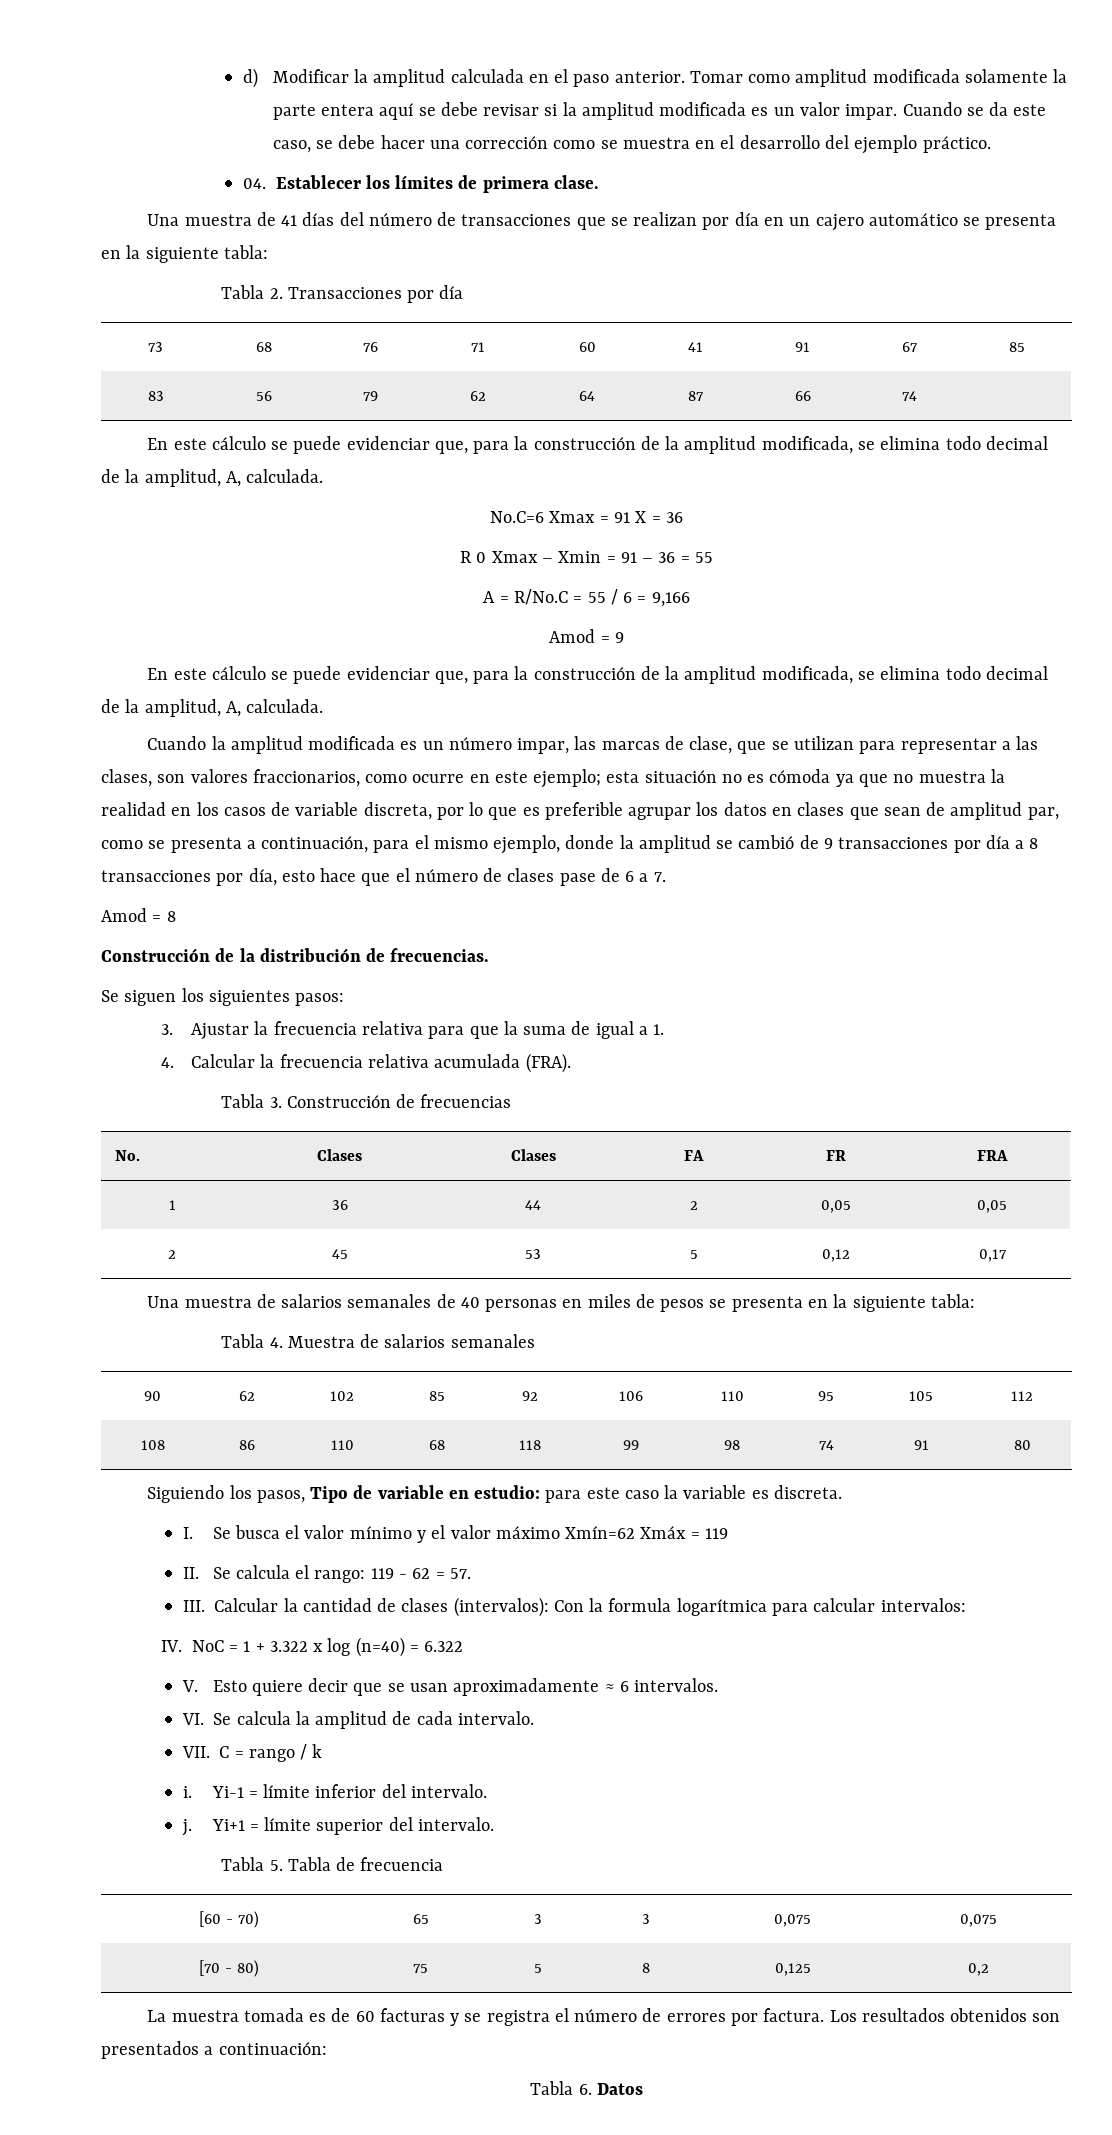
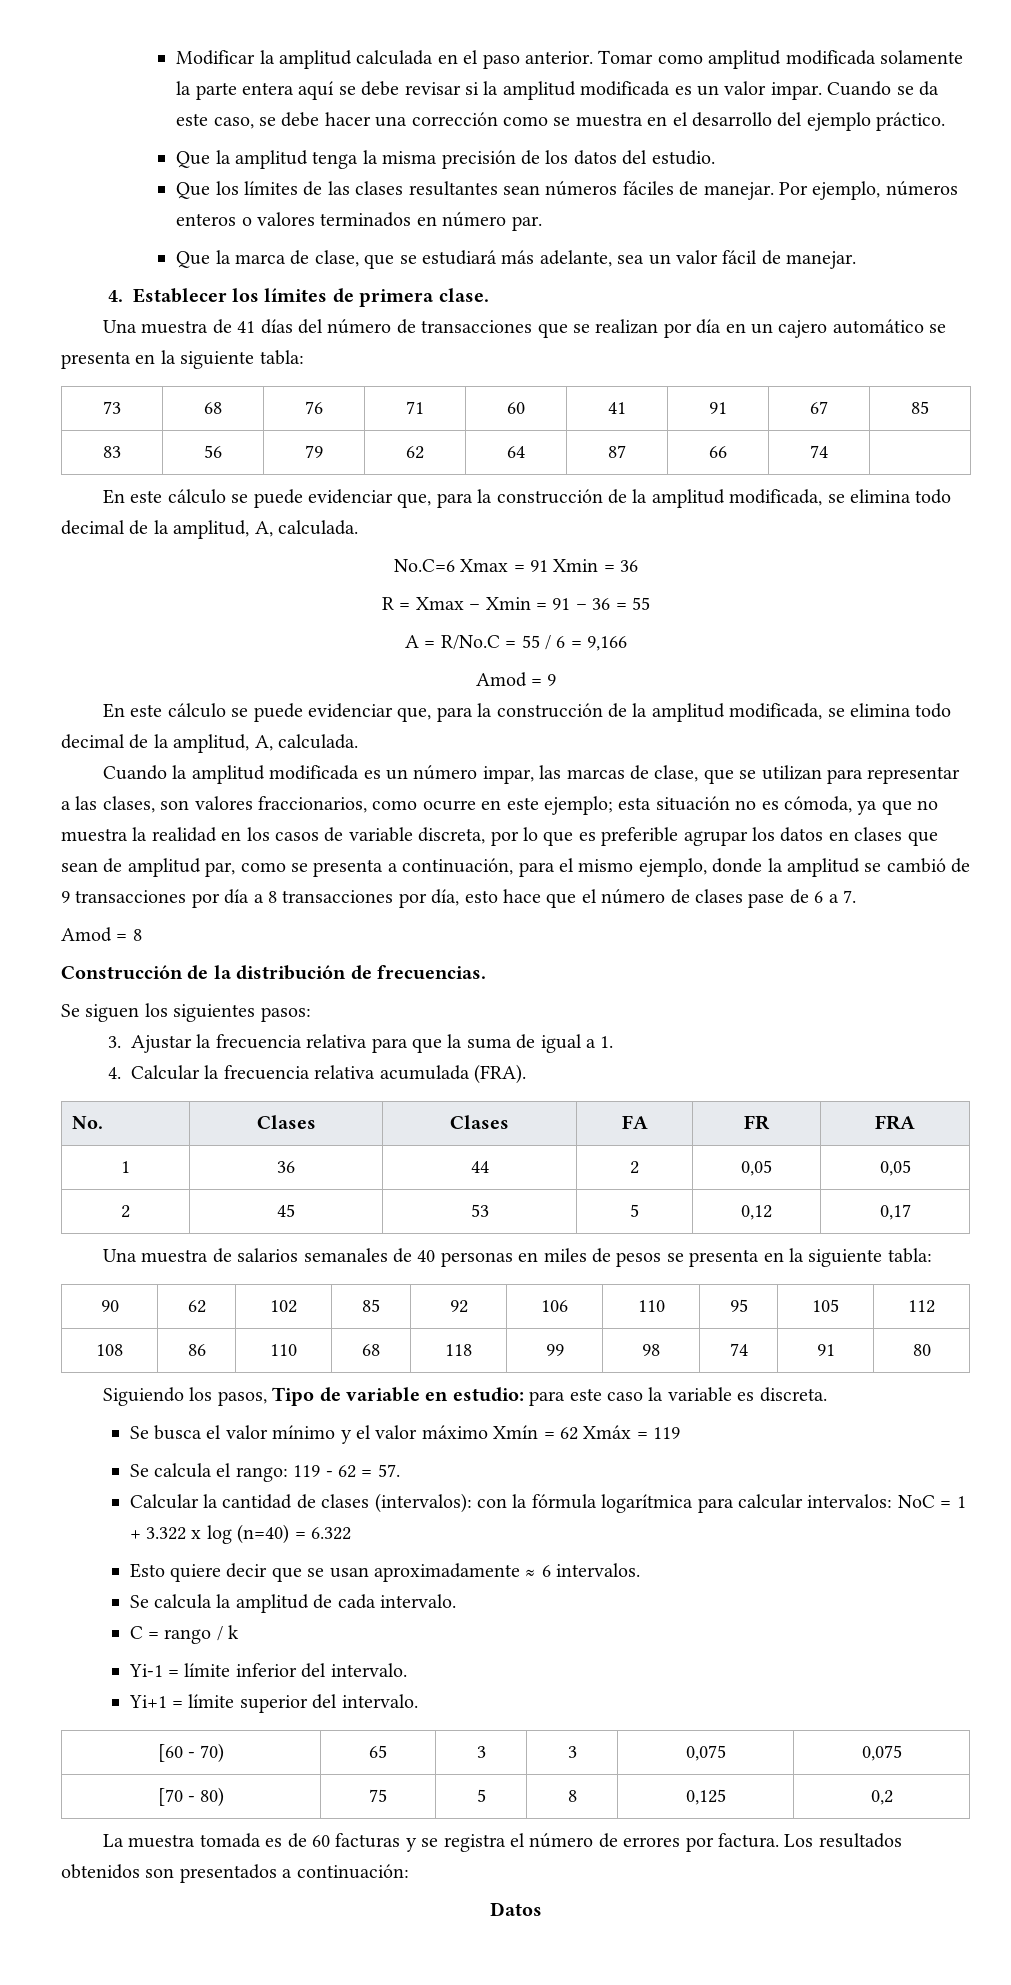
- d) Modificar la amplitud calculada en el paso anterior.
+ Modificar la amplitud calculada en el paso anterior.
- 04. Establecer los límites de primera clase.
+ Que la amplitud tenga la misma precisión de los datos del estudio.
+ Que los límites de las clases resultantes sean números fáciles de manejar. Por ejemplo, números enteros o valores terminados en número par.
+ Que la marca de clase, que se estudiará más adelante, sea un valor fácil de manejar.
+ 4. Establecer los límites de primera clase.
- Tabla 2. Transacciones por día
- No.C=6 Xmax = 91 X = 36
+ No.C=6 Xmax = 91 Xmin = 36
- R 0 Xmax – Xmin = 91 – 36 = 55
+ R = Xmax – Xmin = 91 – 36 = 55
- esta situación no es cómoda ya que no muestra la realidad en los casos de variable discreta, por lo que es preferible agrupar los datos en clases que sean de amplitud par, como se presenta a continuación, para el mismo ejemplo, donde la amplitud se cambió de 9 transacciones por día a 8 transacciones por día, esto hace que el número de clases pase de 6 a 7.
+ esta situación no es cómoda, ya que no muestra la realidad en los casos de variable discreta, por lo que es preferible agrupar los datos en clases que sean de amplitud par, como se presenta a continuación, para el mismo ejemplo, donde la amplitud se cambió de 9 transacciones por día a 8 transacciones por día, esto hace que el número de clases pase de 6 a 7.
- Tabla 3. Construcción de frecuencias
- Tabla 4. Muestra de salarios semanales
- I. Se busca el valor mínimo y el valor máximo Xmín=62 Xmáx = 119
+ Se busca el valor mínimo y el valor máximo Xmín = 62 Xmáx = 119
- II. Se calcula el rango: 119 - 62 = 57.
+ Se calcula el rango: 119 - 62 = 57.
- III. Calcular la cantidad de clases (intervalos): Con la formula logarítmica para calcular intervalos:
- IV. NoC = 1 + 3.322 x log (n=40) = 6.322
+ Calcular la cantidad de clases (intervalos): con la fórmula logarítmica para calcular intervalos: NoC = 1 + 3.322 x log (n=40) = 6.322
- V. Esto quiere decir que se usan aproximadamente ≈ 6 intervalos.
+ Esto quiere decir que se usan aproximadamente ≈ 6 intervalos.
- VI. Se calcula la amplitud de cada intervalo.
+ Se calcula la amplitud de cada intervalo.
- VII. C = rango / k
+ C = rango / k
- i.
- j.
- Tabla 5. Tabla de frecuencia
- Tabla 6. Datos
+ Datos

